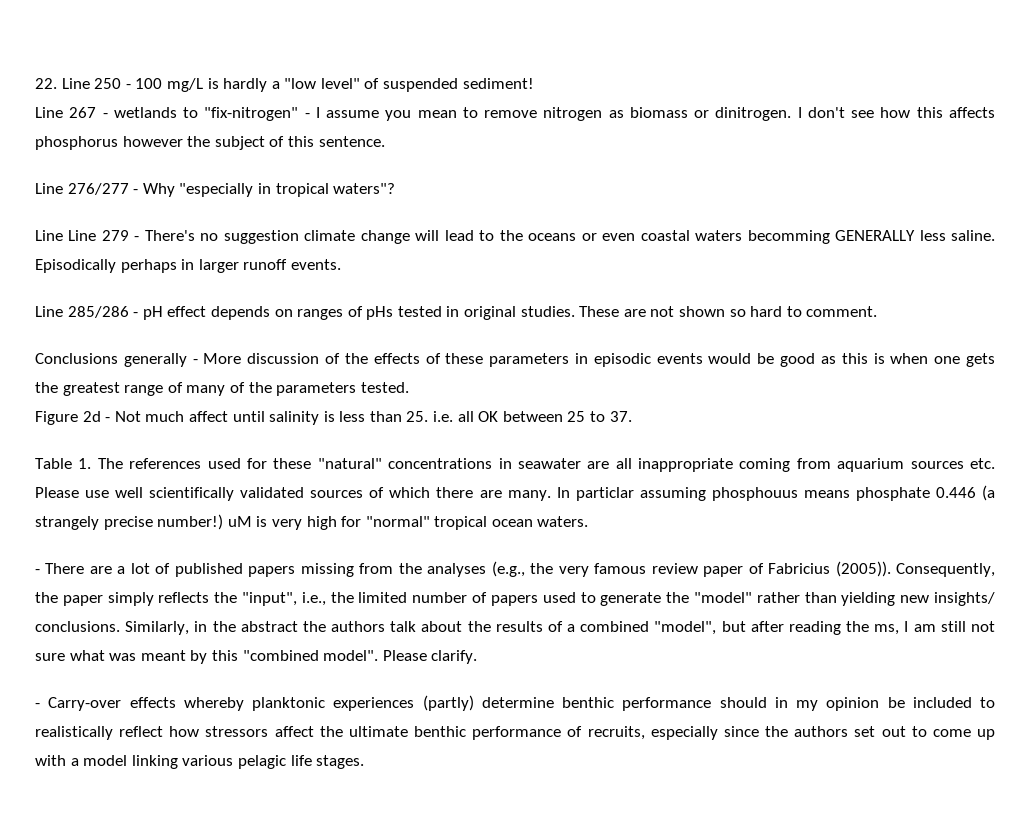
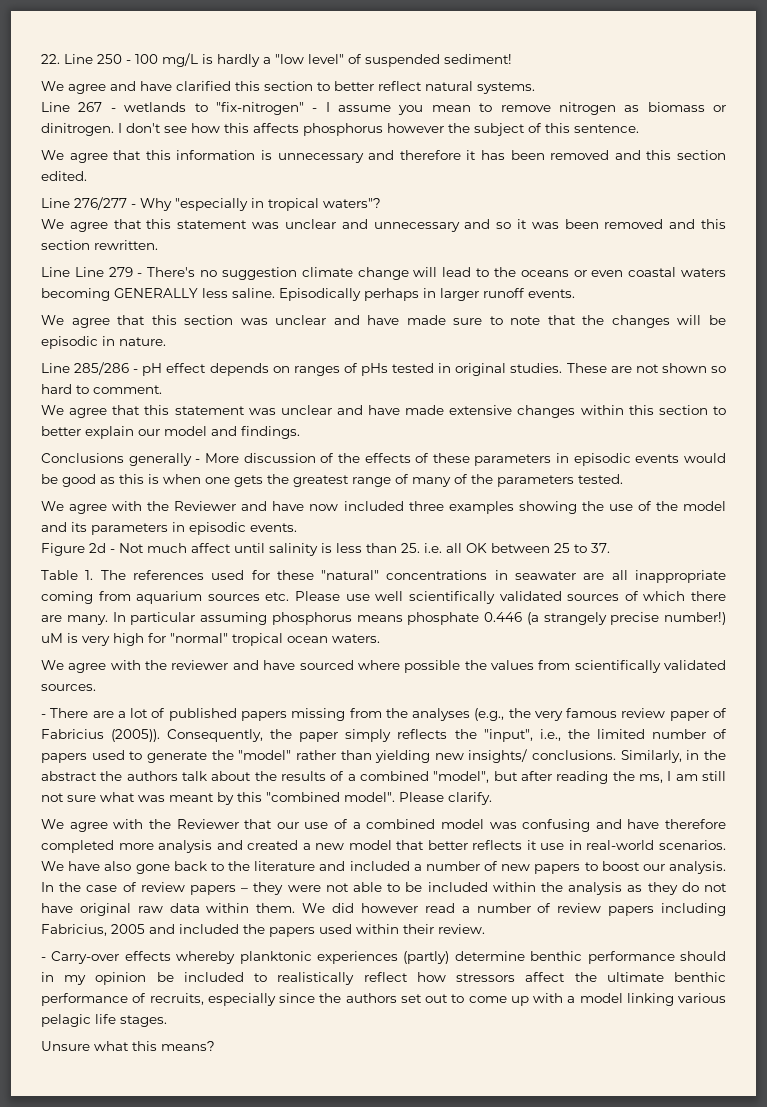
+ We agree and have clarified this section to better reflect natural systems.
+ We agree that this information is unnecessary and therefore it has been removed and this section edited.
+ We agree that this statement was unclear and unnecessary and so it was been removed and this section rewritten.
- Line Line 279 - There's no suggestion climate change will lead to the oceans or even coastal waters becomming GENERALLY less saline.
+ Line Line 279 - There's no suggestion climate change will lead to the oceans or even coastal waters becoming GENERALLY less saline.
+ We agree that this section was unclear and have made sure to note that the changes will be episodic in nature.
+ We agree that this statement was unclear and have made extensive changes within this section to better explain our model and findings.
+ We agree with the Reviewer and have now included three examples showing the use of the model and its parameters in episodic events.
- In particlar assuming phosphouus means phosphate 0.446 (a strangely precise number!) uM is very high for "normal" tropical ocean waters.
+ In particular assuming phosphorus means phosphate 0.446 (a strangely precise number!) uM is very high for "normal" tropical ocean waters.
+ We agree with the reviewer and have sourced where possible the values from scientifically validated sources.
+ We agree with the Reviewer that our use of a combined model was confusing and have therefore completed more analysis and created a new model that better reflects it use in real-world scenarios. We have also gone back to the literature and included a number of new papers to boost our analysis. In the case of review papers – they were not able to be included within the analysis as they do not have original raw data within them. We did however read a number of review papers including Fabricius, 2005 and included the papers used within their review.
+ Unsure what this means?

